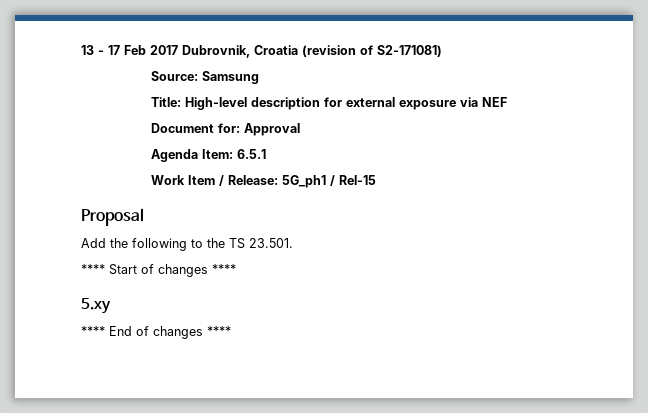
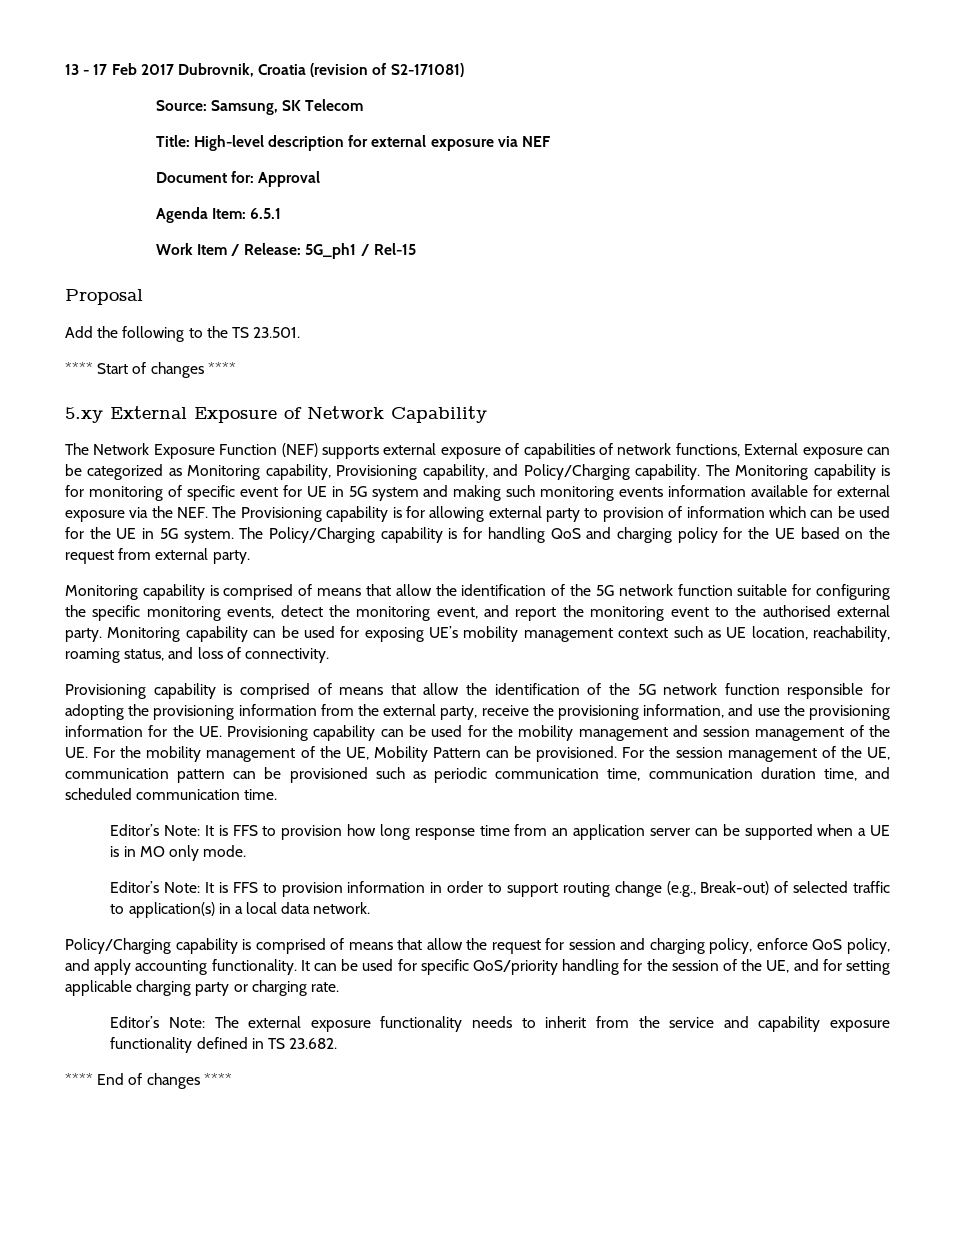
- Source: Samsung
+ Source: Samsung, SK Telecom
- 5.xy
+ 5.xy External Exposure of Network Capability
+ The Network Exposure Function (NEF) supports external exposure of capabilities of network functions, External exposure can be categorized as Monitoring capability, Provisioning capability, and Policy/Charging capability. The Monitoring capability is for monitoring of specific event for UE in 5G system and making such monitoring events information available for external exposure via the NEF. The Provisioning capability is for allowing external party to provision of information which can be used for the UE in 5G system. The Policy/Charging capability is for handling QoS and charging policy for the UE based on the request from external party.
+ Monitoring capability is comprised of means that allow the identification of the 5G network function suitable for configuring the specific monitoring events, detect the monitoring event, and report the monitoring event to the authorised external party. Monitoring capability can be used for exposing UE’s mobility management context such as UE location, reachability, roaming status, and loss of connectivity.
+ Provisioning capability is comprised of means that allow the identification of the 5G network function responsible for adopting the provisioning information from the external party, receive the provisioning information, and use the provisioning information for the UE. Provisioning capability can be used for the mobility management and session management of the UE. For the mobility management of the UE, Mobility Pattern can be provisioned. For the session management of the UE, communication pattern can be provisioned such as periodic communication time, communication duration time, and scheduled communication time.
+ Editor’s Note: It is FFS to provision how long response time from an application server can be supported when a UE is in MO only mode.
+ Editor’s Note: It is FFS to provision information in order to support routing change (e.g., Break-out) of selected traffic to application(s) in a local data network.
+ Policy/Charging capability is comprised of means that allow the request for session and charging policy, enforce QoS policy, and apply accounting functionality. It can be used for specific QoS/priority handling for the session of the UE, and for setting applicable charging party or charging rate.
+ Editor’s Note: The external exposure functionality needs to inherit from the service and capability exposure functionality defined in TS 23.682.

